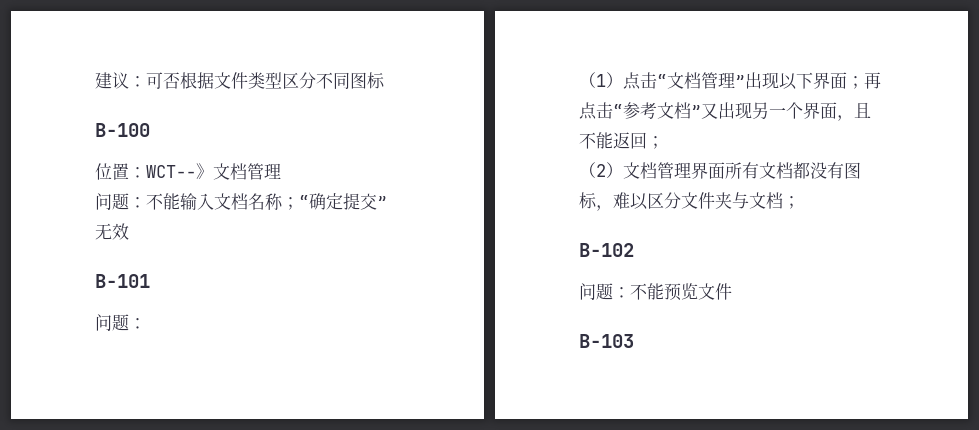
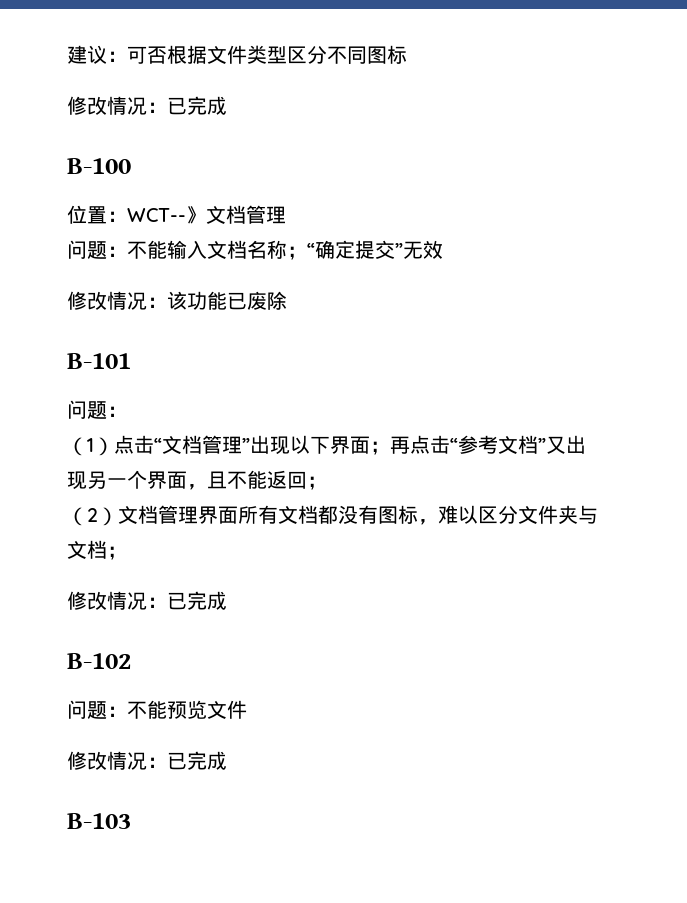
  建议：可否根据文件类型区分不同图标
+ 修改情况：已完成
+ 修改情况：该功能已废除
  （2）文档管理界面所有文档都没有图标，难以区分文件夹与文档；
+ 修改情况：已完成
  问题：不能预览文件
+ 修改情况：已完成

